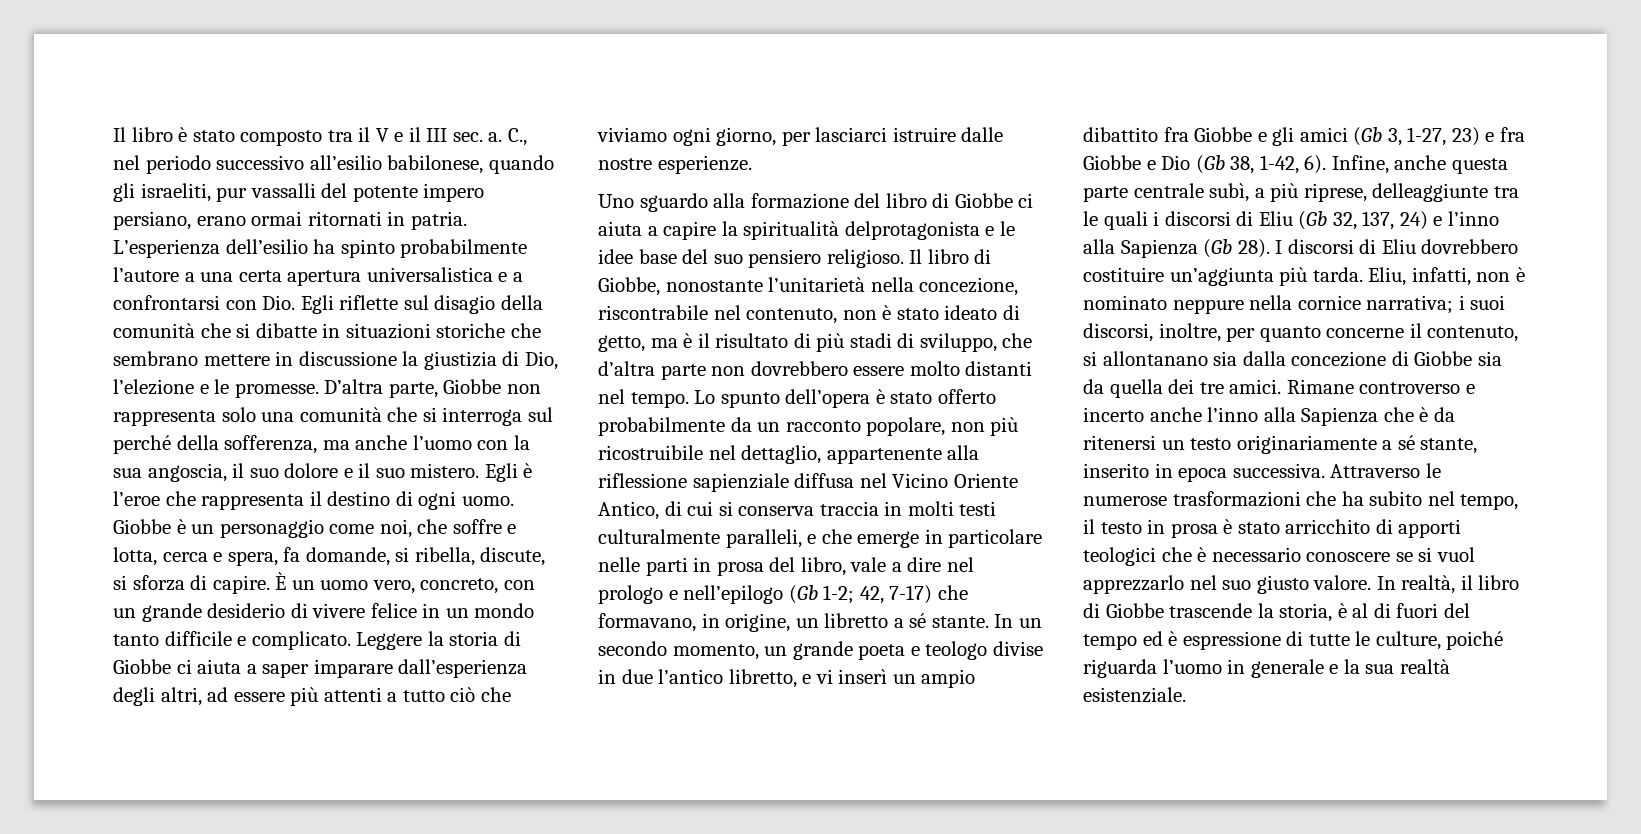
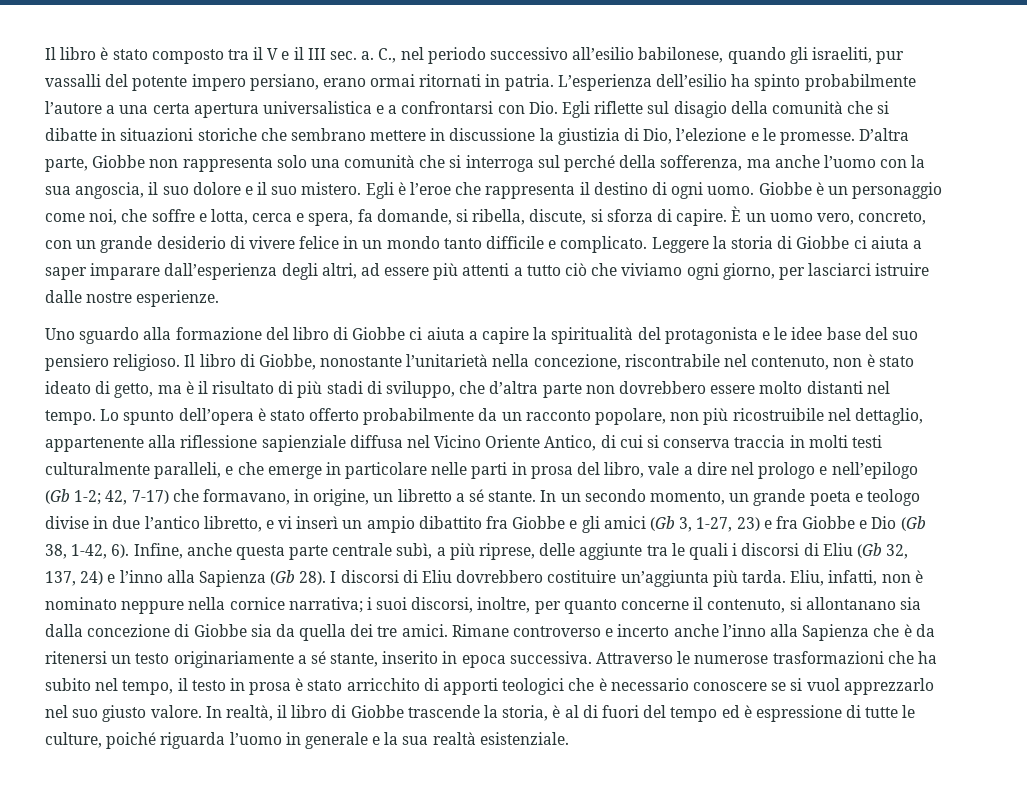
- Uno sguardo alla formazione del libro di Giobbe ci aiuta a capire la spiritualità delprotagonista e le idee base del suo pensiero religioso.
+ Uno sguardo alla formazione del libro di Giobbe ci aiuta a capire la spiritualità del protagonista e le idee base del suo pensiero religioso.
- Infine, anche questa parte centrale subì, a più riprese, delleaggiunte tra le quali i discorsi di Eliu (Gb 32, 137, 24) e l’inno alla Sapienza (Gb 28).
+ Infine, anche questa parte centrale subì, a più riprese, delle aggiunte tra le quali i discorsi di Eliu (Gb 32, 137, 24) e l’inno alla Sapienza (Gb 28).

